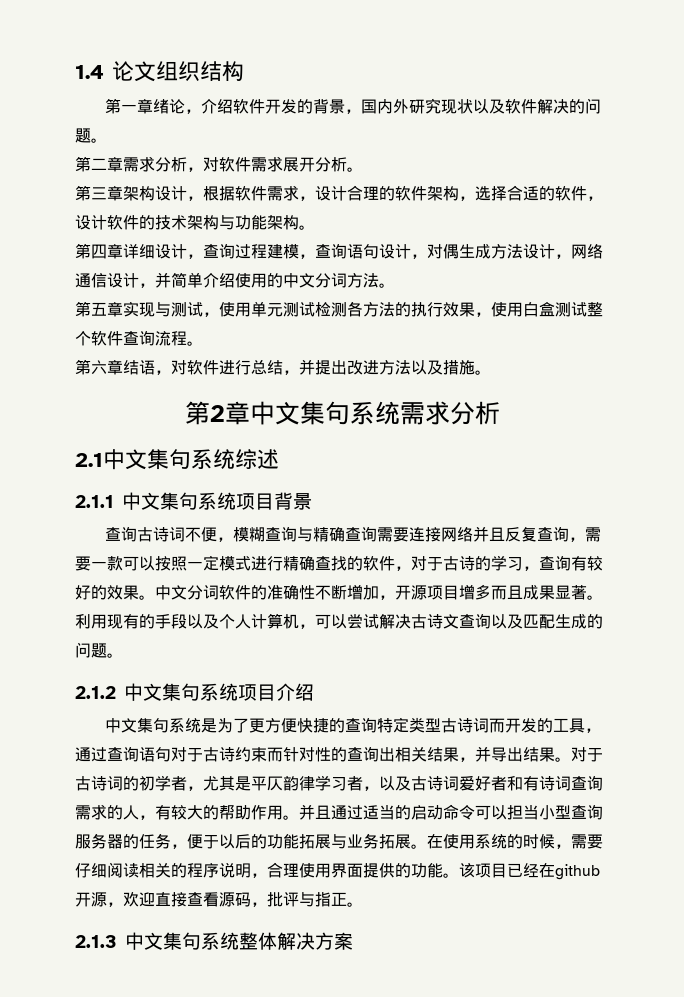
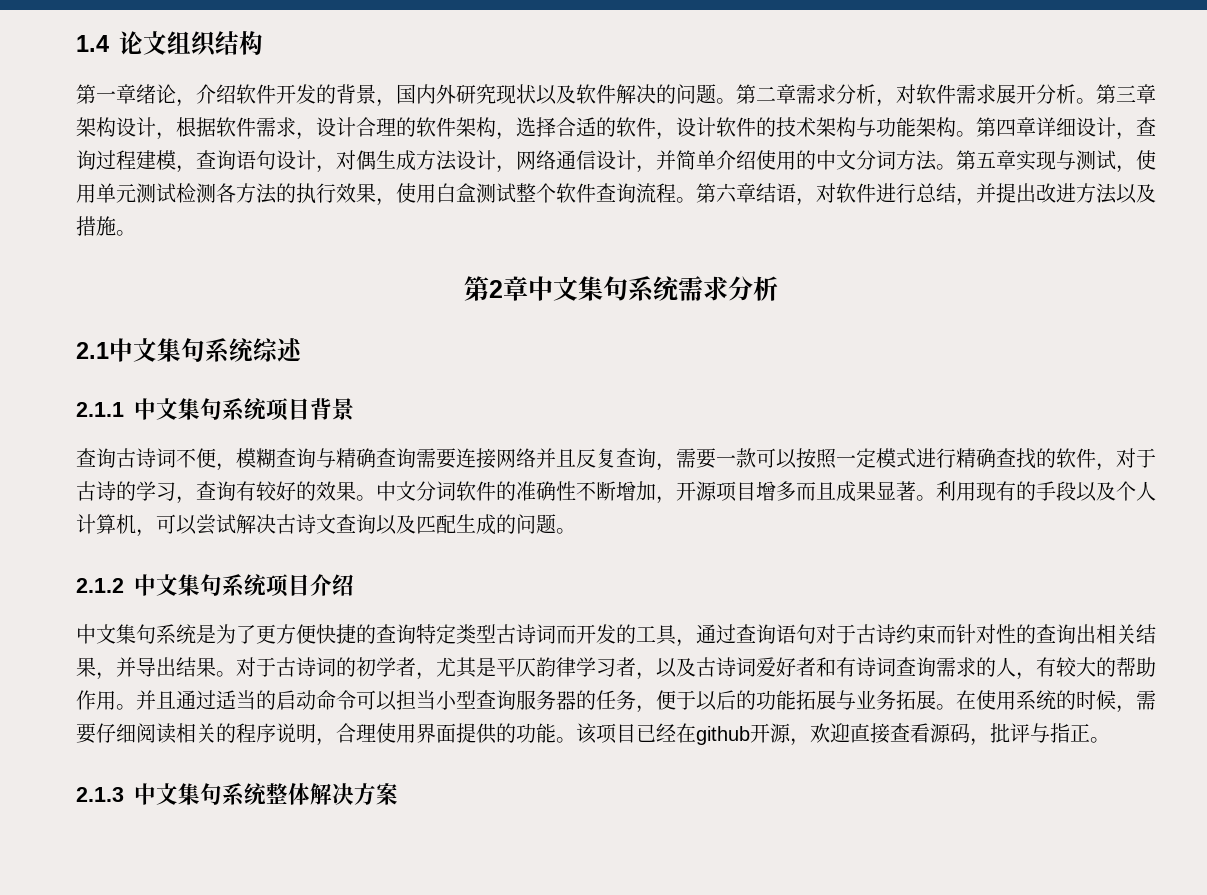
- 第一章绪论，介绍软件开发的背景，国内外研究现状以及软件解决的问题。
- 第二章需求分析，对软件需求展开分析。
- 第三章架构设计，根据软件需求，设计合理的软件架构，选择合适的软件，设计软件的技术架构与功能架构。
- 第四章详细设计，查询过程建模，查询语句设计，对偶生成方法设计，网络通信设计，并简单介绍使用的中文分词方法。
- 第五章实现与测试，使用单元测试检测各方法的执行效果，使用白盒测试整个软件查询流程。
- 第六章结语，对软件进行总结，并提出改进方法以及措施。
+ 第一章绪论，介绍软件开发的背景，国内外研究现状以及软件解决的问题。第二章需求分析，对软件需求展开分析。第三章架构设计，根据软件需求，设计合理的软件架构，选择合适的软件，设计软件的技术架构与功能架构。第四章详细设计，查询过程建模，查询语句设计，对偶生成方法设计，网络通信设计，并简单介绍使用的中文分词方法。第五章实现与测试，使用单元测试检测各方法的执行效果，使用白盒测试整个软件查询流程。第六章结语，对软件进行总结，并提出改进方法以及措施。

